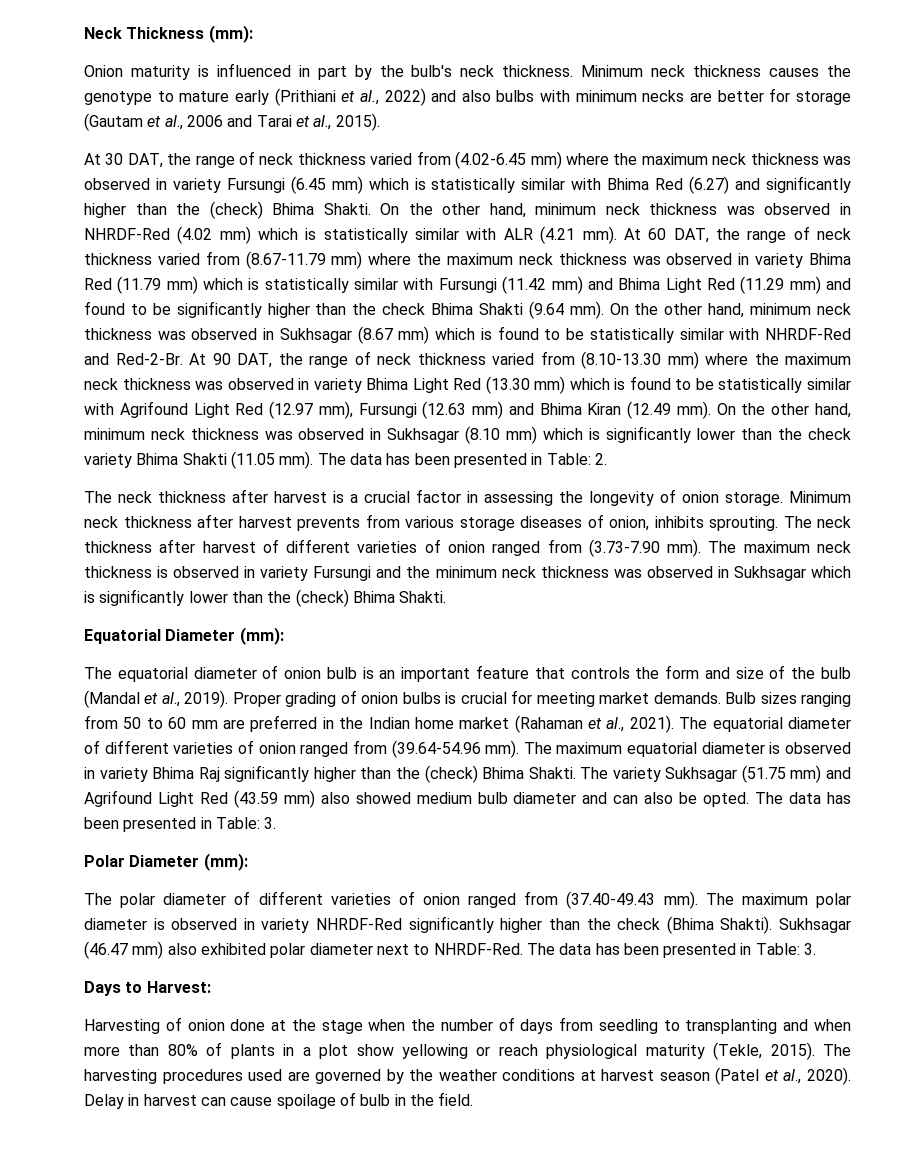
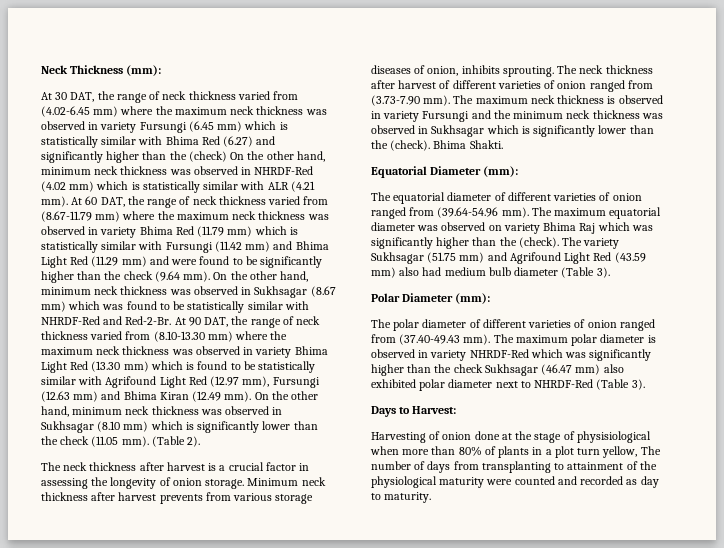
- Onion maturity is influenced in part by the bulb's neck thickness. Minimum neck thickness causes the genotype to mature early (Prithiani et al., 2022) and also bulbs with minimum necks are better for storage (Gautam et al., 2006 and Tarai et al., 2015).
- At 30 DAT, the range of neck thickness varied from (4.02-6.45 mm) where the maximum neck thickness was observed in variety Fursungi (6.45 mm) which is statistically similar with Bhima Red (6.27) and significantly higher than the (check) Bhima Shakti. On the other hand, minimum neck thickness was observed in NHRDF-Red (4.02 mm) which is statistically similar with ALR (4.21 mm).
+ At 30 DAT, the range of neck thickness varied from (4.02-6.45 mm) where the maximum neck thickness was observed in variety Fursungi (6.45 mm) which is statistically similar with Bhima Red (6.27) and significantly higher than the (check) On the other hand, minimum neck thickness was observed in NHRDF-Red (4.02 mm) which is statistically similar with ALR (4.21 mm).
- At 60 DAT, the range of neck thickness varied from (8.67-11.79 mm) where the maximum neck thickness was observed in variety Bhima Red (11.79 mm) which is statistically similar with Fursungi (11.42 mm) and Bhima Light Red (11.29 mm) and found to be significantly higher than the check Bhima Shakti (9.64 mm).
+ At 60 DAT, the range of neck thickness varied from (8.67-11.79 mm) where the maximum neck thickness was observed in variety Bhima Red (11.79 mm) which is statistically similar with Fursungi (11.42 mm) and Bhima Light Red (11.29 mm) and were found to be significantly higher than the check (9.64 mm).
- On the other hand, minimum neck thickness was observed in Sukhsagar (8.67 mm) which is found to be statistically similar with NHRDF-Red and Red-2-Br.
+ On the other hand, minimum neck thickness was observed in Sukhsagar (8.67 mm) which was found to be statistically similar with NHRDF-Red and Red-2-Br.
- On the other hand, minimum neck thickness was observed in Sukhsagar (8.10 mm) which is significantly lower than the check variety Bhima Shakti (11.05 mm). The data has been presented in Table: 2.
+ On the other hand, minimum neck thickness was observed in Sukhsagar (8.10 mm) which is significantly lower than the check (11.05 mm). (Table 2).
- The maximum neck thickness is observed in variety Fursungi and the minimum neck thickness was observed in Sukhsagar which is significantly lower than the (check) Bhima Shakti.
+ The maximum neck thickness is observed in variety Fursungi and the minimum neck thickness was observed in Sukhsagar which is significantly lower than the (check). Bhima Shakti.
- The equatorial diameter of onion bulb is an important feature that controls the form and size of the bulb (Mandal et al., 2019). Proper grading of onion bulbs is crucial for meeting market demands. Bulb sizes ranging from 50 to 60 mm are preferred in the Indian home market (Rahaman et al., 2021). The equatorial diameter of different varieties of onion ranged from (39.64-54.96 mm).
+ The equatorial diameter of different varieties of onion ranged from (39.64-54.96 mm).
- The maximum equatorial diameter is observed in variety Bhima Raj significantly higher than the (check) Bhima Shakti.
+ The maximum equatorial diameter was observed on variety Bhima Raj which was significantly higher than the (check).
- The variety Sukhsagar (51.75 mm) and Agrifound Light Red (43.59 mm) also showed medium bulb diameter and can also be opted. The data has been presented in Table: 3.
+ The variety Sukhsagar (51.75 mm) and Agrifound Light Red (43.59 mm) also had medium bulb diameter (Table 3).
- The maximum polar diameter is observed in variety NHRDF-Red significantly higher than the check (Bhima Shakti). Sukhsagar (46.47 mm) also exhibited polar diameter next to NHRDF-Red. The data has been presented in Table: 3.
+ The maximum polar diameter is observed in variety NHRDF-Red which was significantly higher than the check Sukhsagar (46.47 mm) also exhibited polar diameter next to NHRDF-Red (Table 3).
- Harvesting of onion done at the stage when the number of days from seedling to transplanting and when more than 80% of plants in a plot show yellowing or reach physiological maturity (Tekle, 2015). The harvesting procedures used are governed by the weather conditions at harvest season (Patel et al., 2020). Delay in harvest can cause spoilage of bulb in the field.
+ Harvesting of onion done at the stage of physisiological when more than 80% of plants in a plot turn yellow, The number of days from transplanting to attainment of the physiological maturity were counted and recorded as day to maturity.

